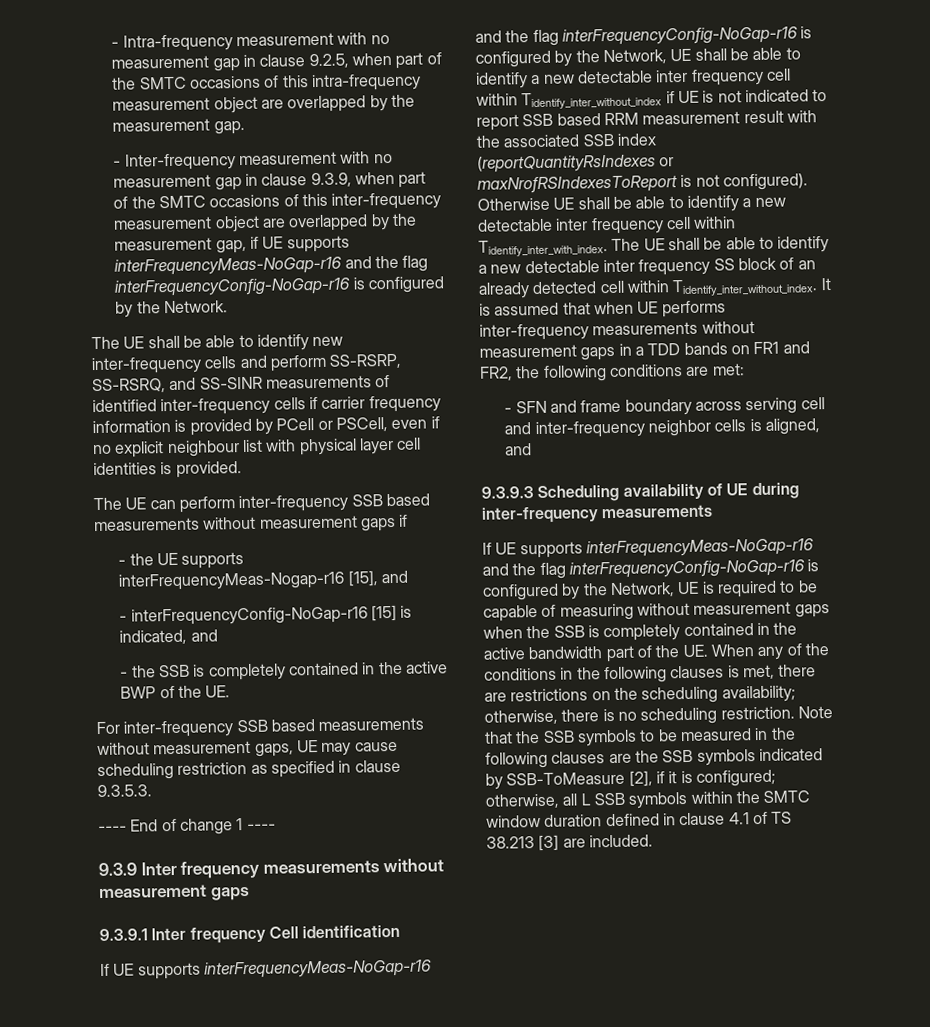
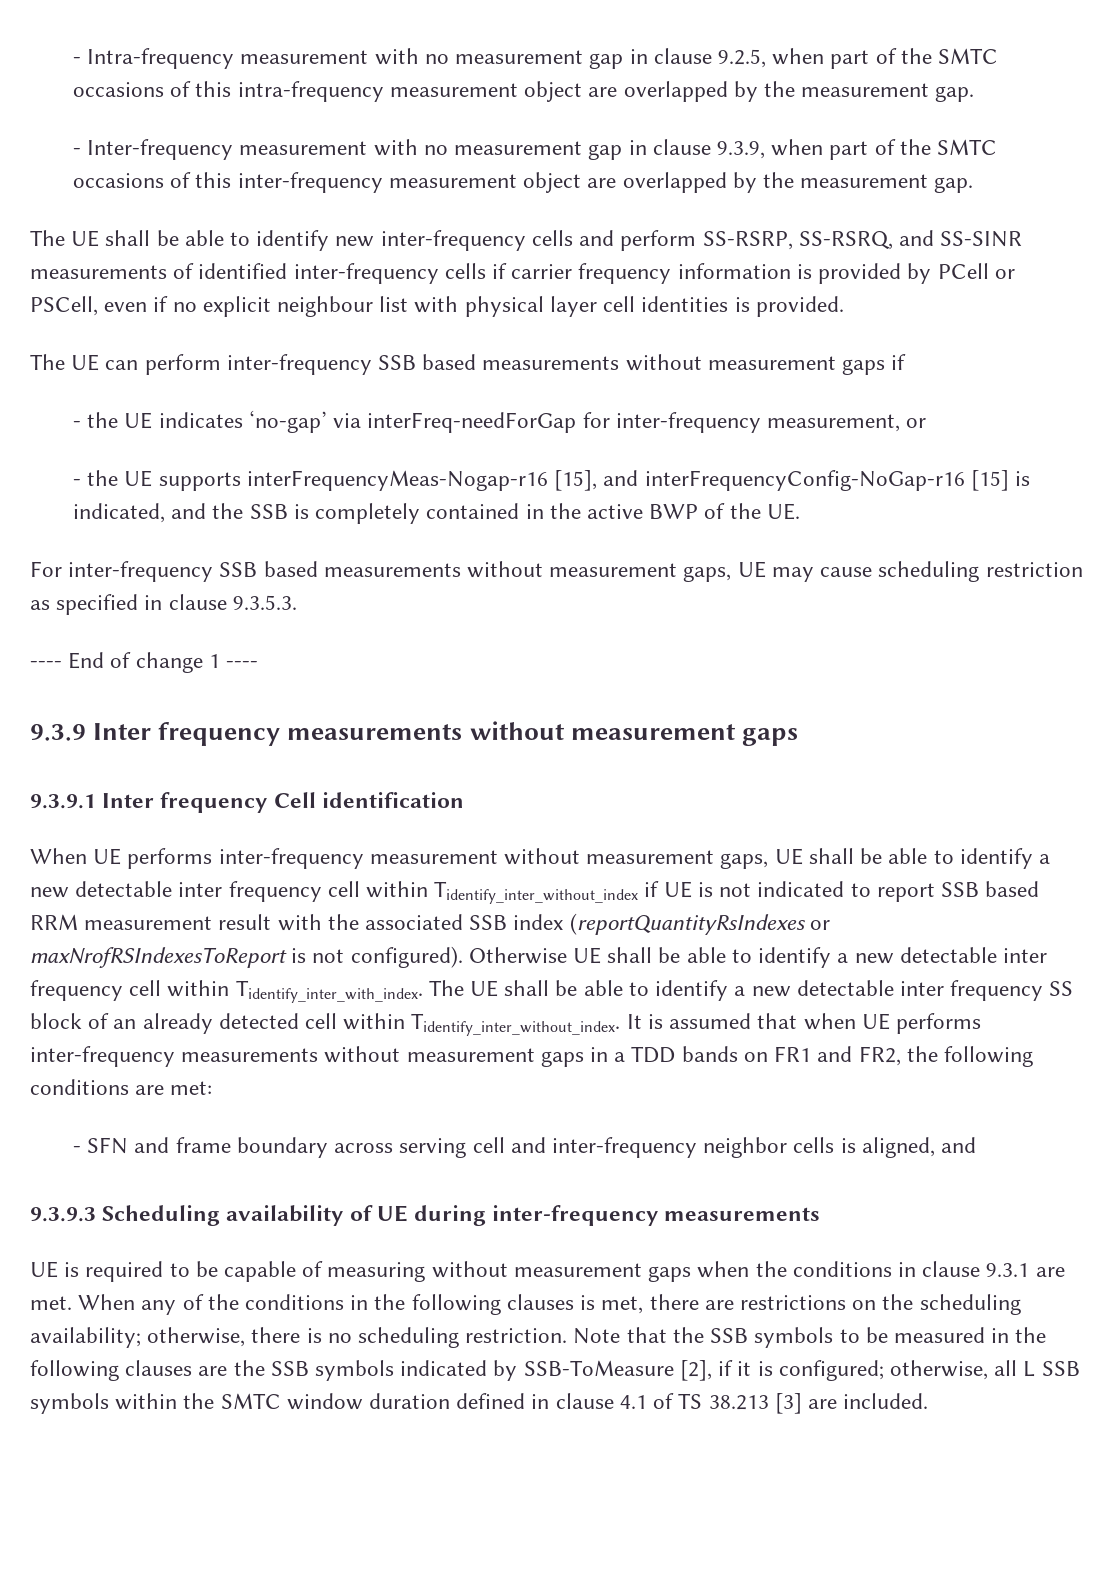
- - Inter-frequency measurement with no measurement gap in clause 9.3.9, when part of the SMTC occasions of this inter-frequency measurement object are overlapped by the measurement gap, if UE supports interFrequencyMeas-NoGap-r16 and the flag interFrequencyConfig-NoGap-r16 is configured by the Network.
+ - Inter-frequency measurement with no measurement gap in clause 9.3.9, when part of the SMTC occasions of this inter-frequency measurement object are overlapped by the measurement gap.
+ - the UE indicates ‘no-gap’ via interFreq-needForGap for inter-frequency measurement, or
- - the UE supports interFrequencyMeas-Nogap-r16 [15], and
- - interFrequencyConfig-NoGap-r16 [15] is indicated, and
- - the SSB is completely contained in the active BWP of the UE.
+ - the UE supports interFrequencyMeas-Nogap-r16 [15], and interFrequencyConfig-NoGap-r16 [15] is indicated, and the SSB is completely contained in the active BWP of the UE.
- If UE supports interFrequencyMeas-NoGap-r16 and the flag interFrequencyConfig-NoGap-r16 is configured by the Network, UE shall be able to identify a new detectable inter frequency cell within Tidentify_inter_without_index if UE is not indicated to report SSB based RRM measurement result with the associated SSB index (reportQuantityRsIndexes or maxNrofRSIndexesToReport is not configured).
+ When UE performs inter-frequency measurement without measurement gaps, UE shall be able to identify a new detectable inter frequency cell within Tidentify_inter_without_index if UE is not indicated to report SSB based RRM measurement result with the associated SSB index (reportQuantityRsIndexes or maxNrofRSIndexesToReport is not configured).
- If UE supports interFrequencyMeas-NoGap-r16 and the flag interFrequencyConfig-NoGap-r16 is configured by the Network, UE is required to be capable of measuring without measurement gaps when the SSB is completely contained in the active bandwidth part of the UE. When any of the conditions in the following clauses is met, there are restrictions on the scheduling availability; otherwise, there is no scheduling restriction.
+ UE is required to be capable of measuring without measurement gaps when the conditions in clause 9.3.1 are met. When any of the conditions in the following clauses is met, there are restrictions on the scheduling availability; otherwise, there is no scheduling restriction.

